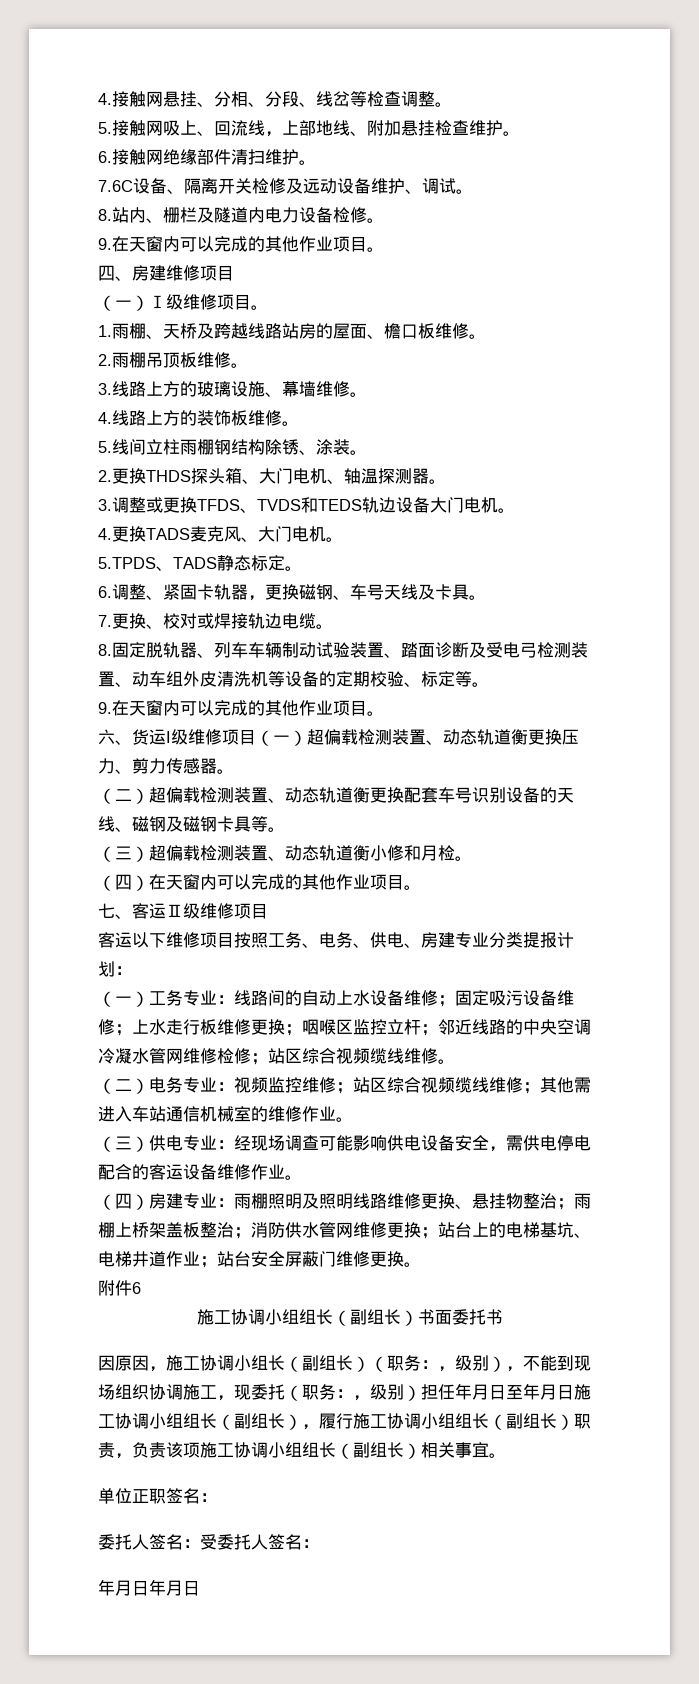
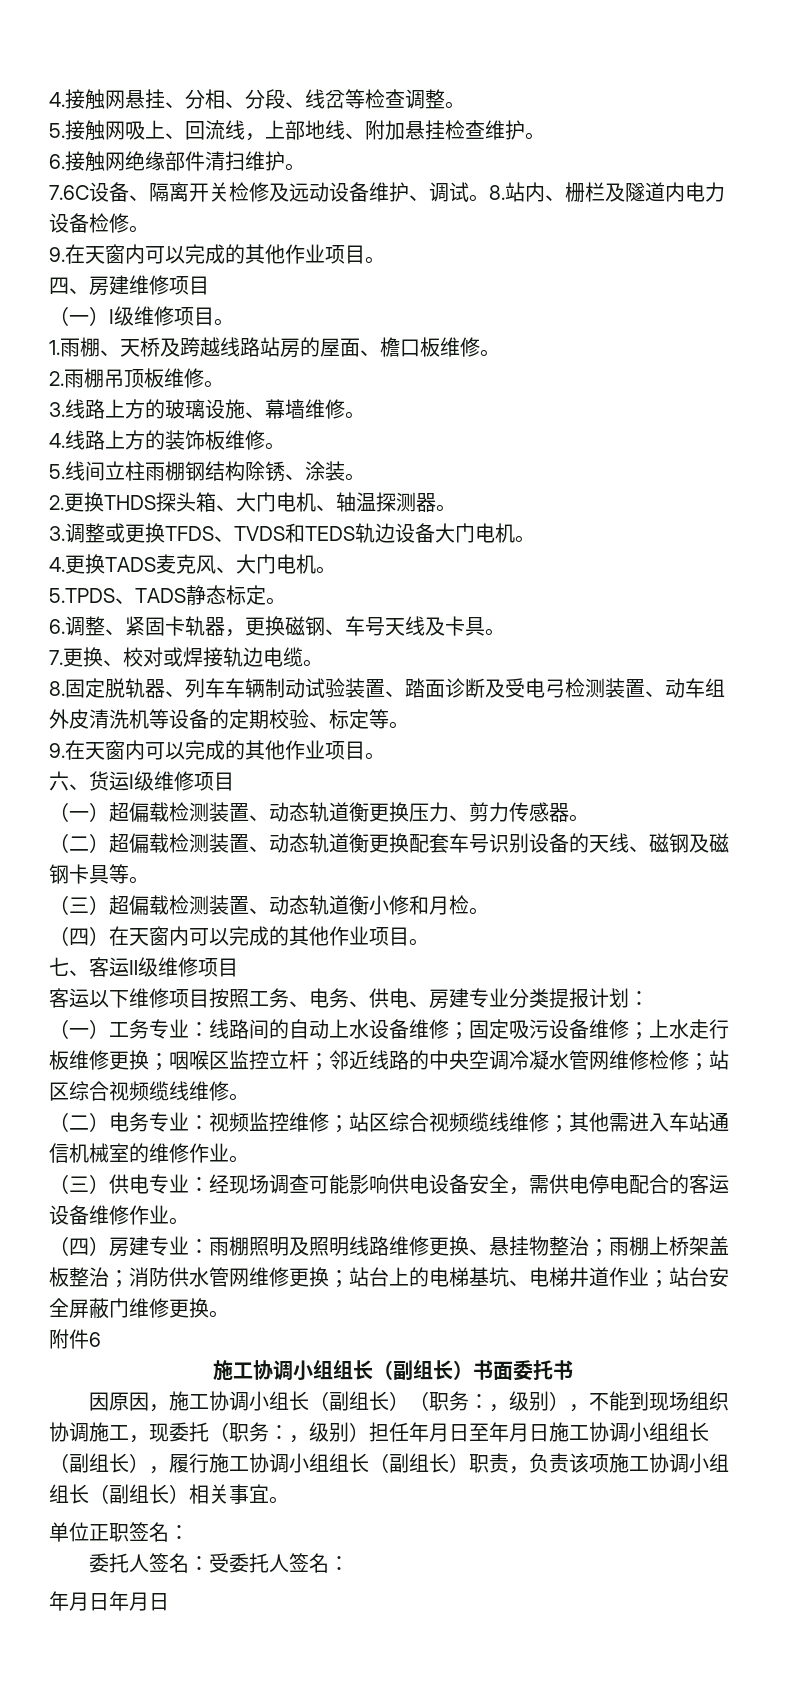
- 7.6C设备、隔离开关检修及远动设备维护、调试。
- 8.站内、栅栏及隧道内电力设备检修。
+ 7.6C设备、隔离开关检修及远动设备维护、调试。8.站内、栅栏及隧道内电力设备检修。
- 六、货运I级维修项目（一）超偏载检测装置、动态轨道衡更换压力、剪力传感器。
+ 六、货运I级维修项目
+ （一）超偏载检测装置、动态轨道衡更换压力、剪力传感器。

